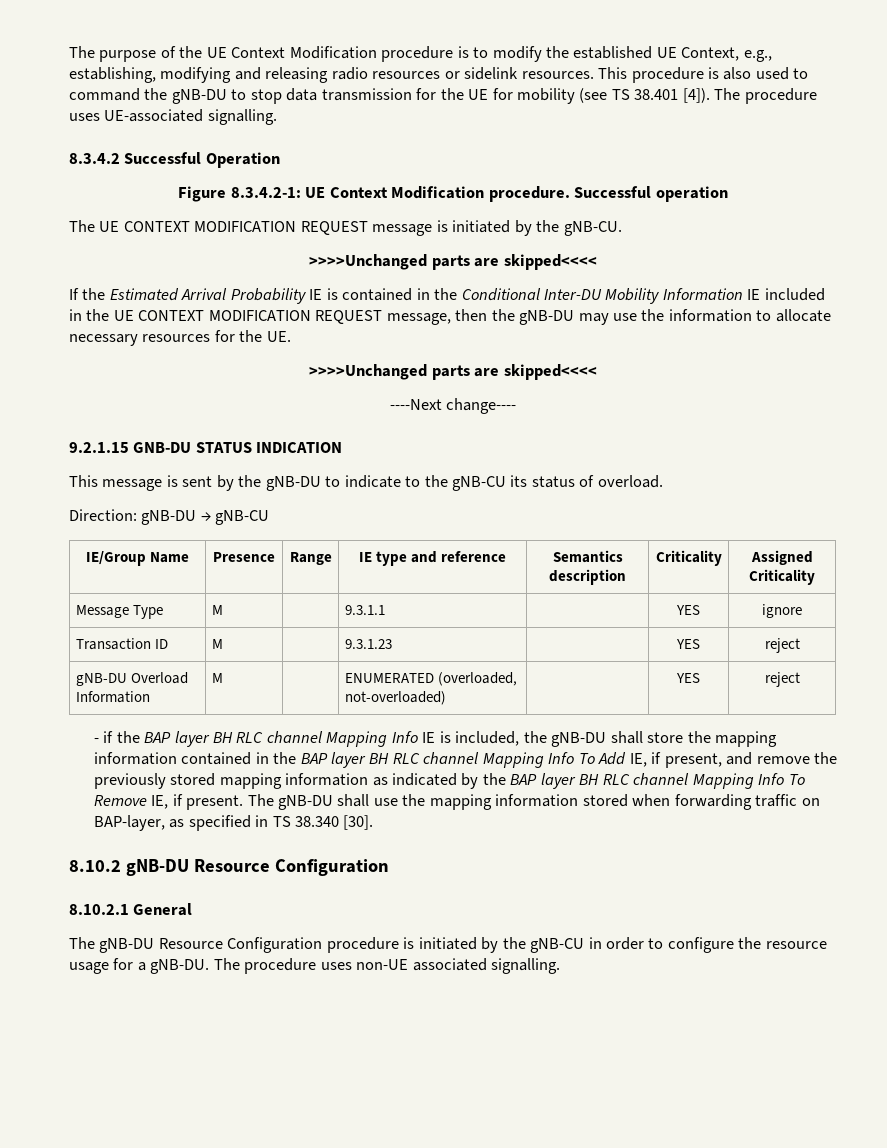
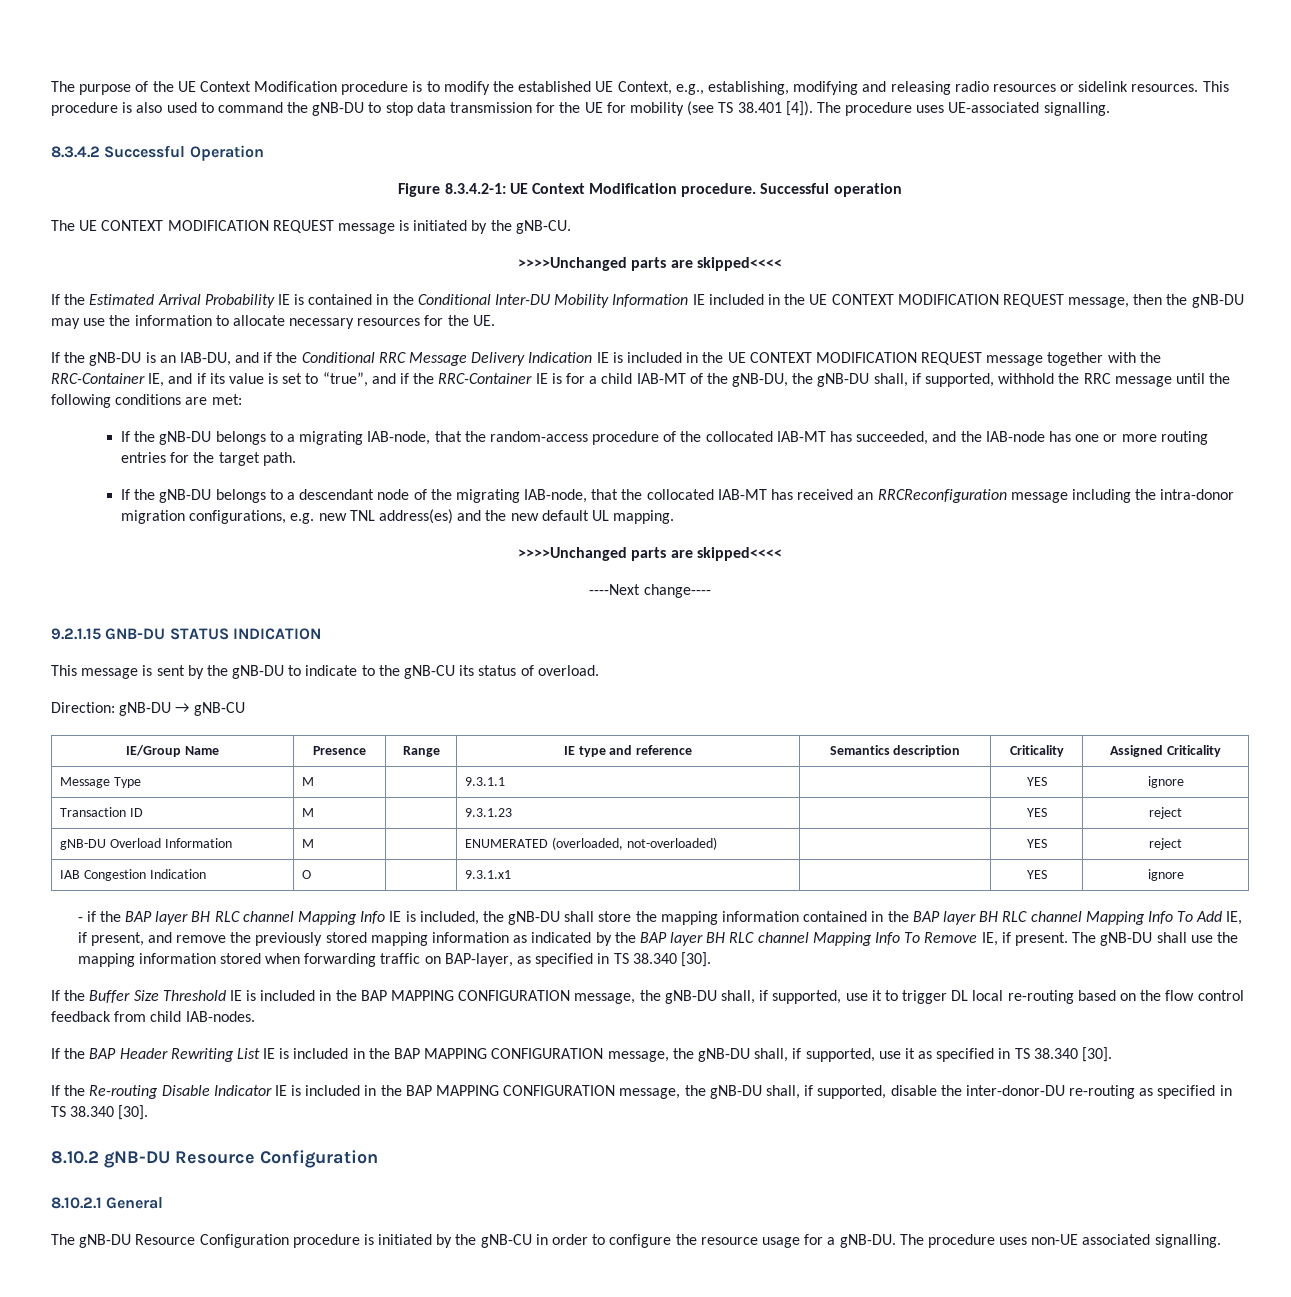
+ If the gNB-DU is an IAB-DU, and if the Conditional RRC Message Delivery Indication IE is included in the UE CONTEXT MODIFICATION REQUEST message together with the RRC-Container IE, and if its value is set to “true”, and if the RRC-Container IE is for a child IAB-MT of the gNB-DU, the gNB-DU shall, if supported, withhold the RRC message until the following conditions are met:
+ If the gNB-DU belongs to a migrating IAB-node, that the random-access procedure of the collocated IAB-MT has succeeded, and the IAB-node has one or more routing entries for the target path.
+ If the gNB-DU belongs to a descendant node of the migrating IAB-node, that the collocated IAB-MT has received an RRCReconfiguration message including the intra-donor migration configurations, e.g. new TNL address(es) and the new default UL mapping.
+ IAB Congestion Indication | O | | 9.3.1.x1 | | YES | ignore
+ If the Buffer Size Threshold IE is included in the BAP MAPPING CONFIGURATION message, the gNB-DU shall, if supported, use it to trigger DL local re-routing based on the flow control feedback from child IAB-nodes.
+ If the BAP Header Rewriting List IE is included in the BAP MAPPING CONFIGURATION message, the gNB-DU shall, if supported, use it as specified in TS 38.340 [30].
+ If the Re-routing Disable Indicator IE is included in the BAP MAPPING CONFIGURATION message, the gNB-DU shall, if supported, disable the inter-donor-DU re-routing as specified in TS 38.340 [30].

